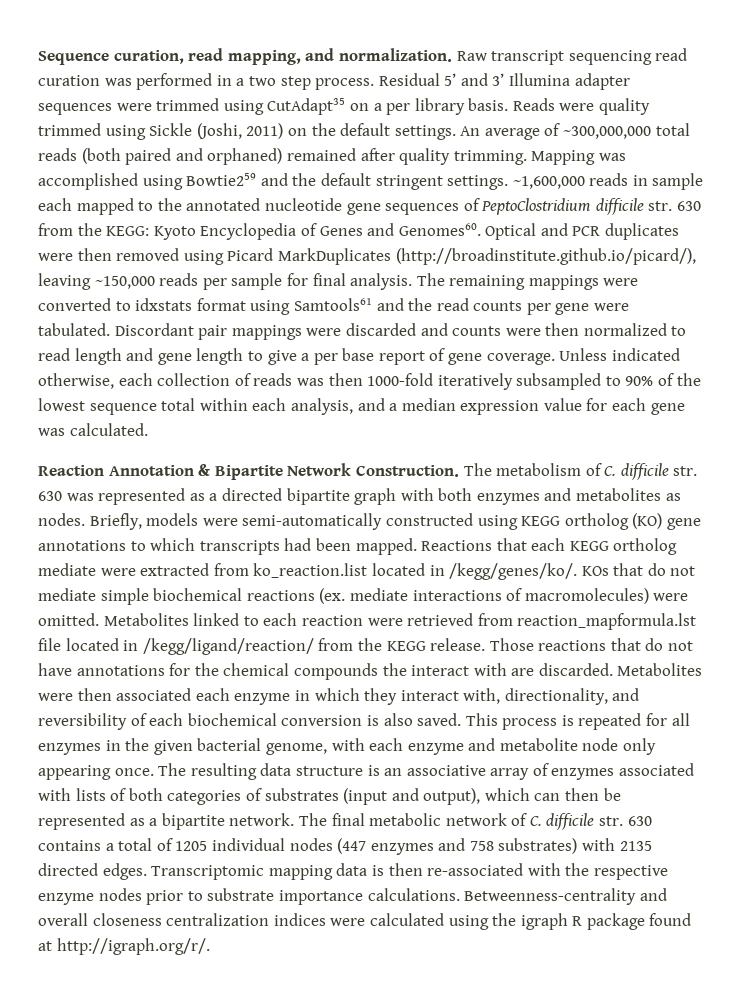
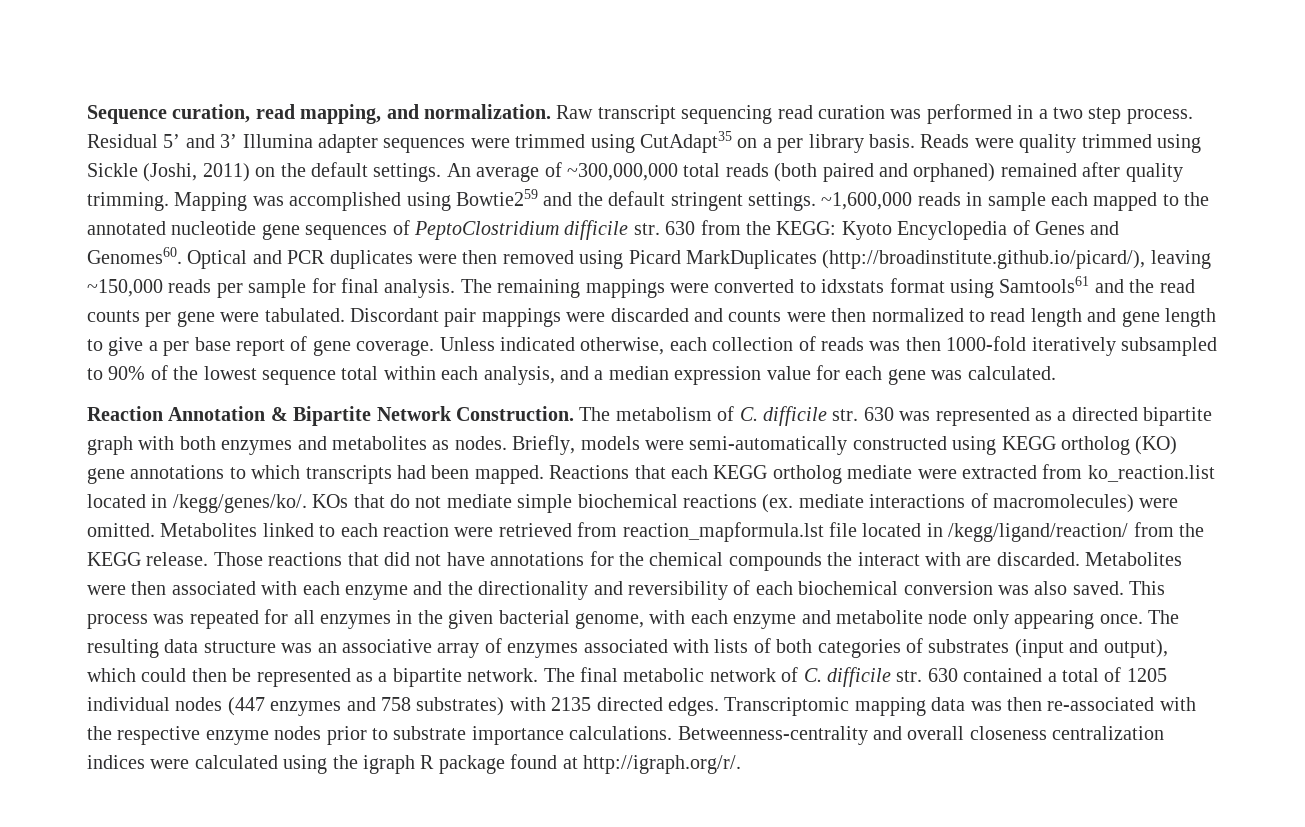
- Those reactions that do not have annotations for the chemical compounds the interact with are discarded.
+ Those reactions that did not have annotations for the chemical compounds the interact with are discarded.
- Metabolites were then associated each enzyme in which they interact with, directionality, and reversibility of each biochemical conversion is also saved.
+ Metabolites were then associated with each enzyme and the directionality and reversibility of each biochemical conversion was also saved.
- This process is repeated for all enzymes in the given bacterial genome, with each enzyme and metabolite node only appearing once.
+ This process was repeated for all enzymes in the given bacterial genome, with each enzyme and metabolite node only appearing once.
- The resulting data structure is an associative array of enzymes associated with lists of both categories of substrates (input and output), which can then be represented as a bipartite network.
+ The resulting data structure was an associative array of enzymes associated with lists of both categories of substrates (input and output), which could then be represented as a bipartite network.
- The final metabolic network of C. difficile str. 630 contains a total of 1205 individual nodes (447 enzymes and 758 substrates) with 2135 directed edges.
+ The final metabolic network of C. difficile str. 630 contained a total of 1205 individual nodes (447 enzymes and 758 substrates) with 2135 directed edges.
- Transcriptomic mapping data is then re-associated with the respective enzyme nodes prior to substrate importance calculations.
+ Transcriptomic mapping data was then re-associated with the respective enzyme nodes prior to substrate importance calculations.

